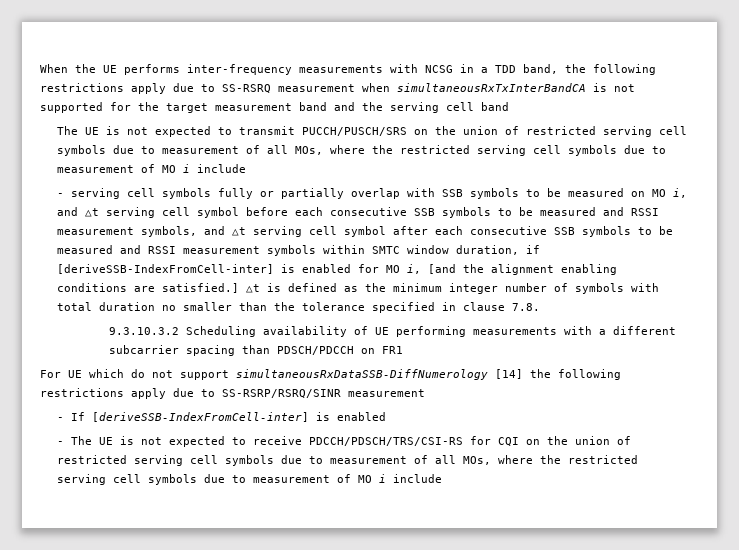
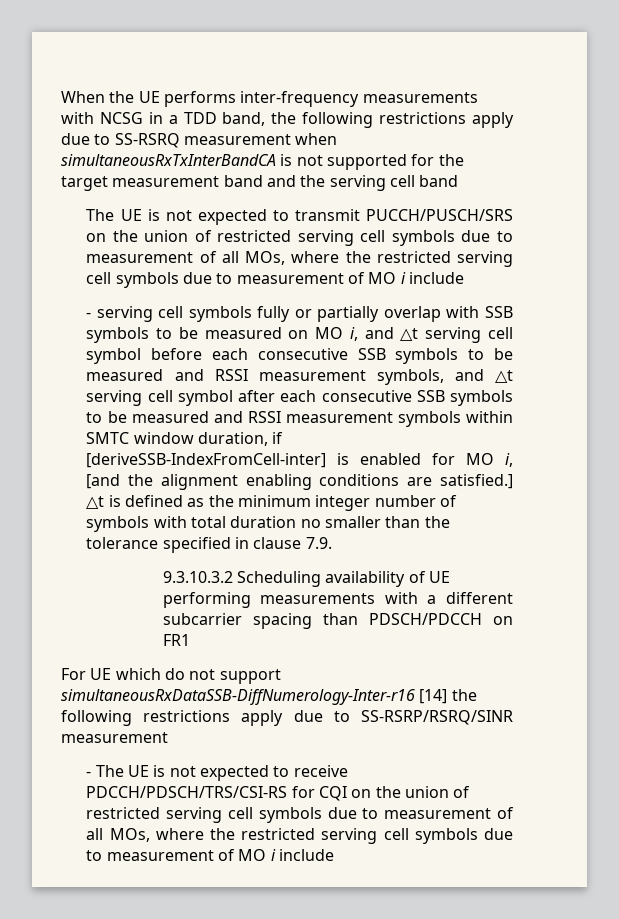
- △t is defined as the minimum integer number of symbols with total duration no smaller than the tolerance specified in clause 7.8.
+ △t is defined as the minimum integer number of symbols with total duration no smaller than the tolerance specified in clause 7.9.
- For UE which do not support simultaneousRxDataSSB-DiffNumerology [14] the following restrictions apply due to SS-RSRP/RSRQ/SINR measurement
+ For UE which do not support simultaneousRxDataSSB-DiffNumerology-Inter-r16 [14] the following restrictions apply due to SS-RSRP/RSRQ/SINR measurement
- - If [deriveSSB-IndexFromCell-inter] is enabled

